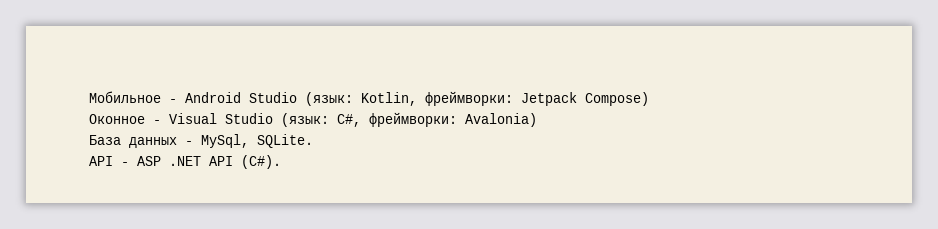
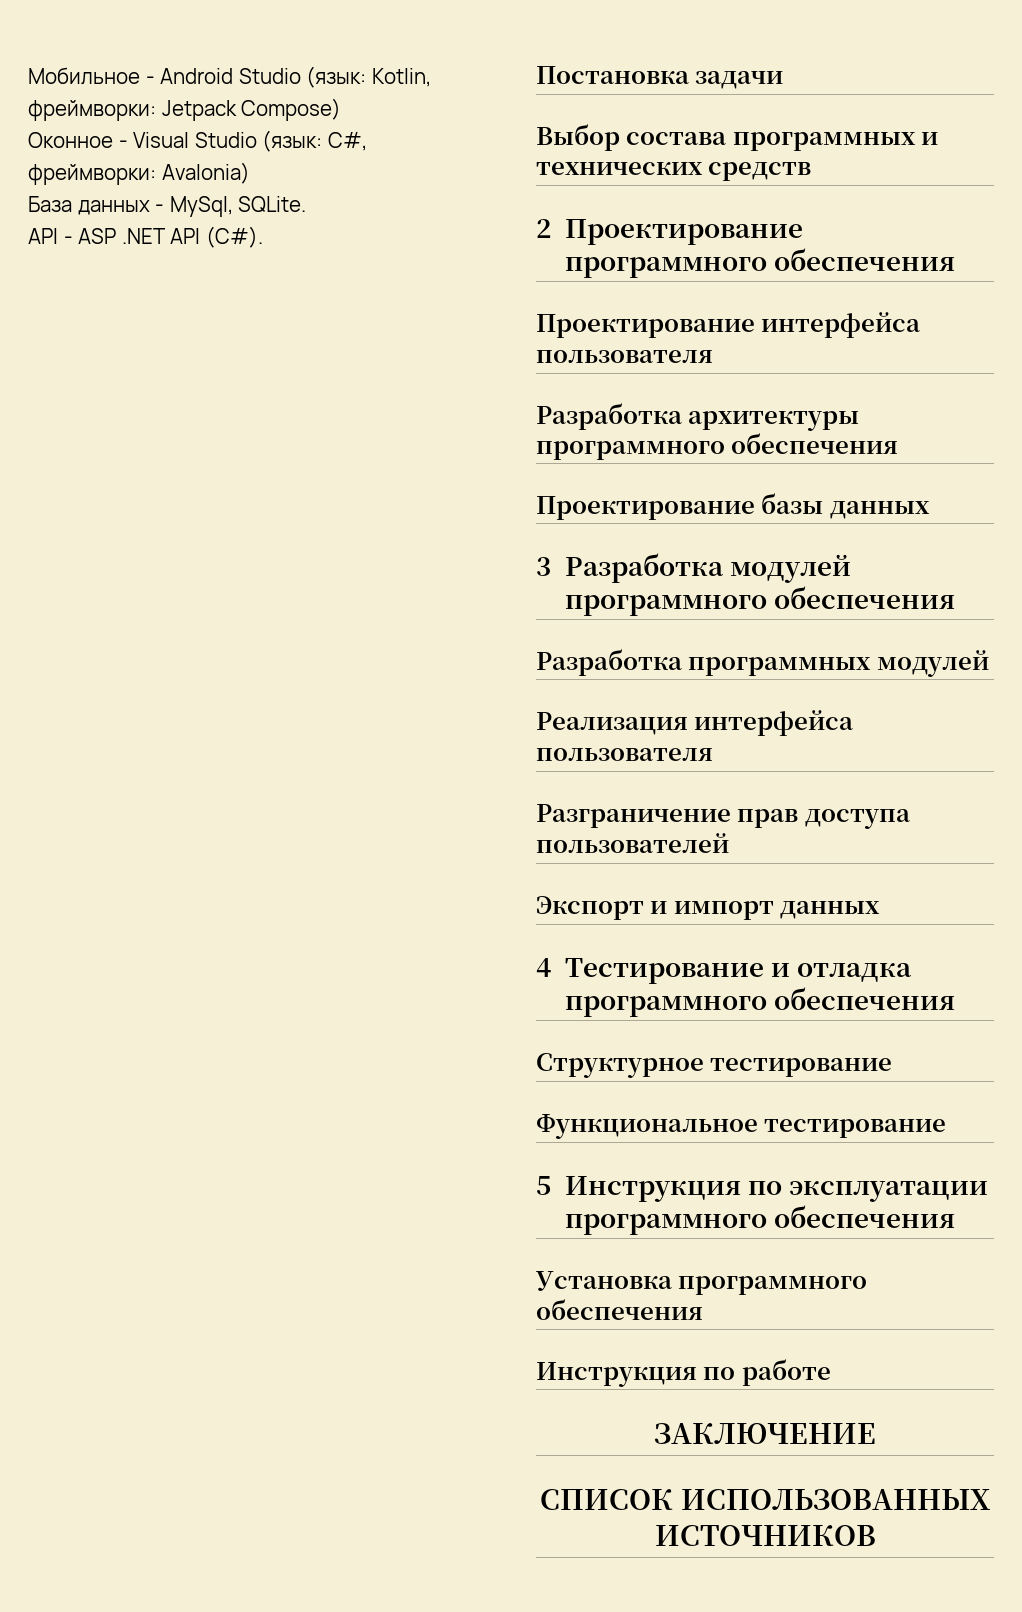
+ Постановка задачи
+ Выбор состава программных и технических средств
+ 2 Проектирование программного обеспечения
+ Проектирование интерфейса пользователя
+ Разработка архитектуры программного обеспечения
+ Проектирование базы данных
+ 3 Разработка модулей программного обеспечения
+ Разработка программных модулей
+ Реализация интерфейса пользователя
+ Разграничение прав доступа пользователей
+ Экспорт и импорт данных
+ 4 Тестирование и отладка программного обеспечения
+ Структурное тестирование
+ Функциональное тестирование
+ 5 Инструкция по эксплуатации программного обеспечения
+ Установка программного обеспечения
+ Инструкция по работе
+ ЗАКЛЮЧЕНИЕ
+ СПИСОК ИСПОЛЬЗОВАННЫХ ИСТОЧНИКОВ

